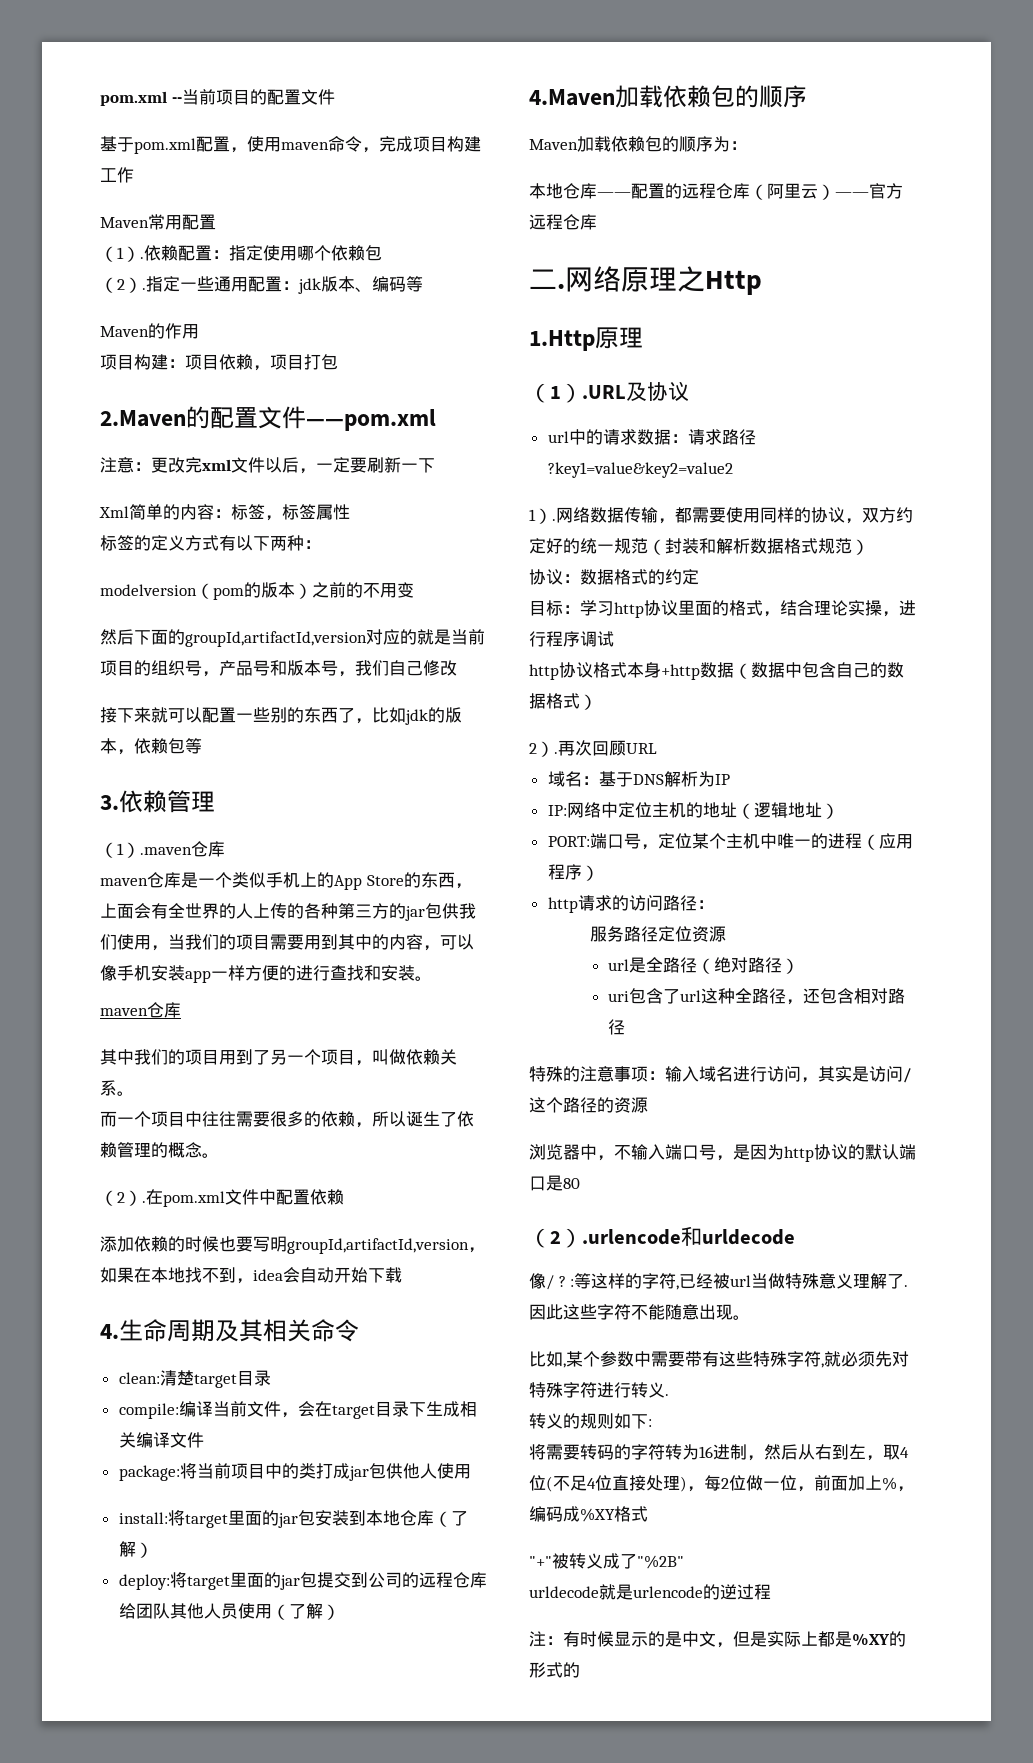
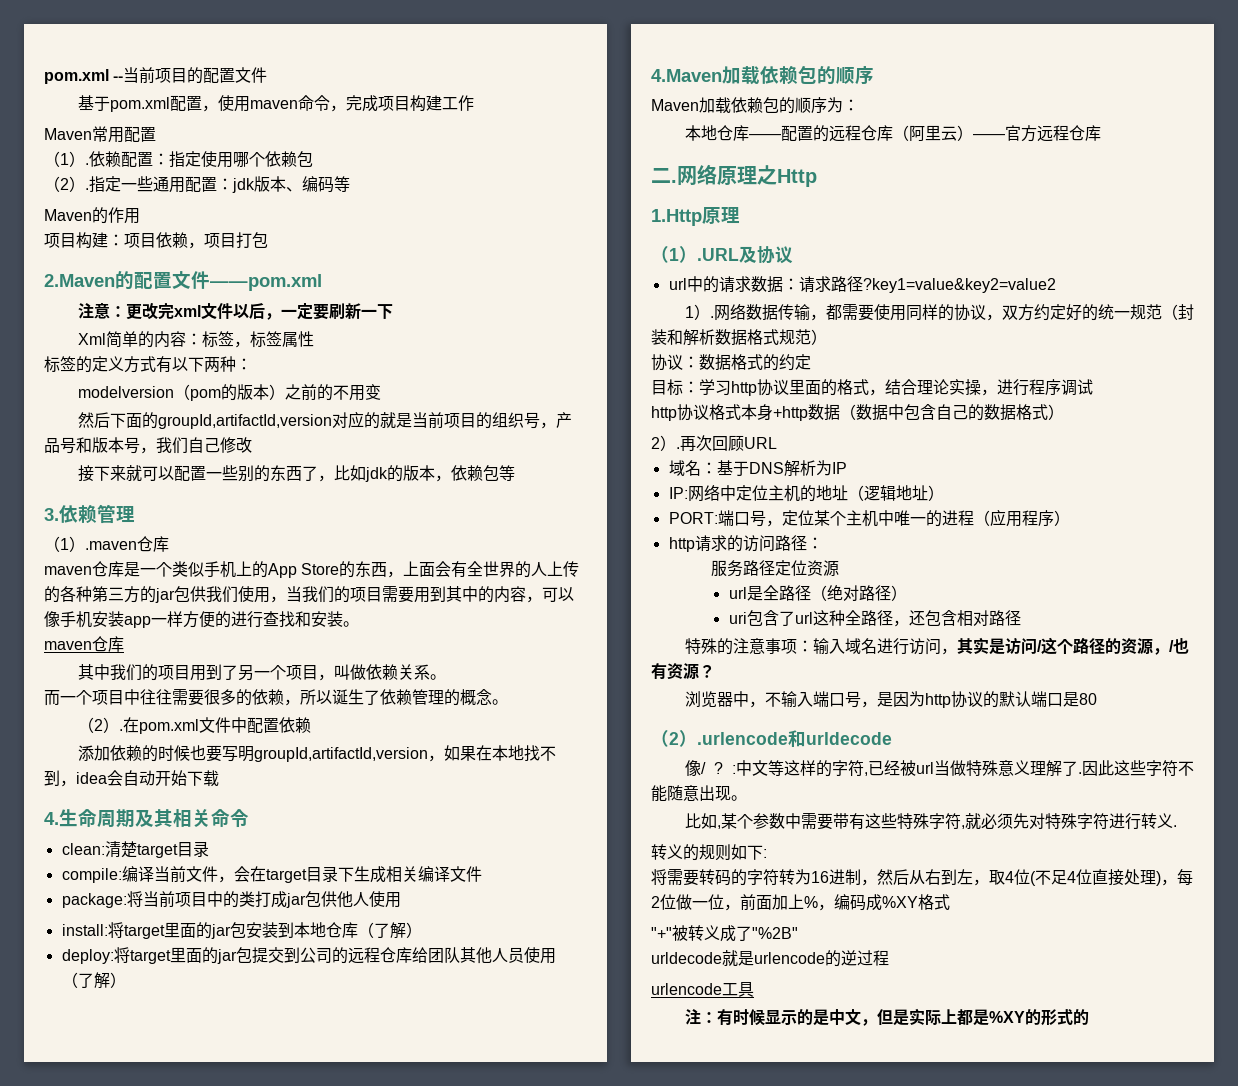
- 特殊的注意事项：输入域名进行访问，其实是访问/这个路径的资源
+ 特殊的注意事项：输入域名进行访问，其实是访问/这个路径的资源，/也有资源？
- 像/ ? :等这样的字符,已经被url当做特殊意义理解了.
+ 像/ ? :中文等这样的字符,已经被url当做特殊意义理解了.
+ urlencode工具

